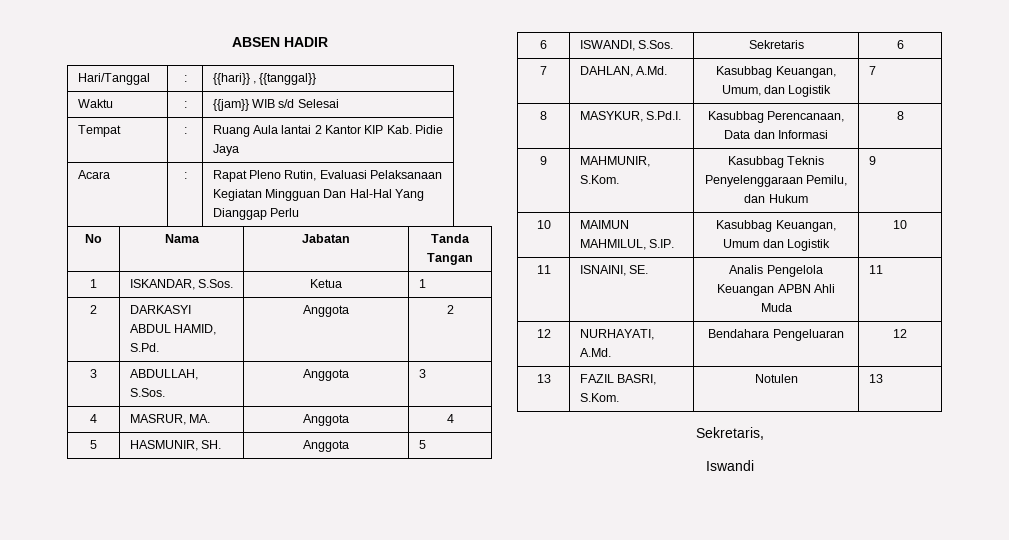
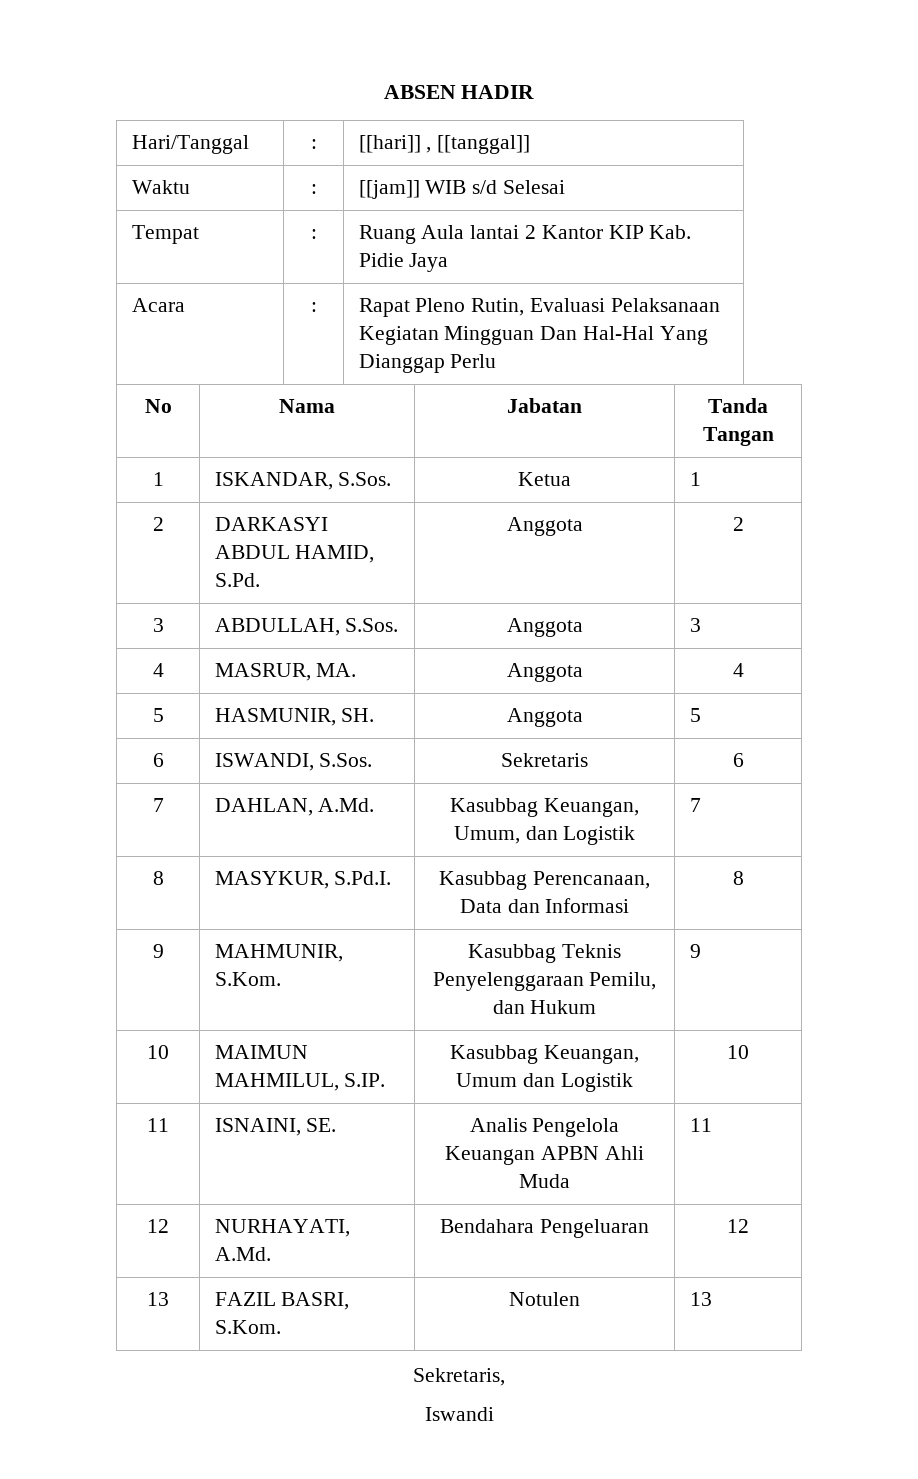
- Hari/Tanggal | : | {{hari}} , {{tanggal}}
+ Hari/Tanggal | : | [[hari]] , [[tanggal]]
- Waktu | : | {{jam}} WIB s/d Selesai
+ Waktu | : | [[jam]] WIB s/d Selesai

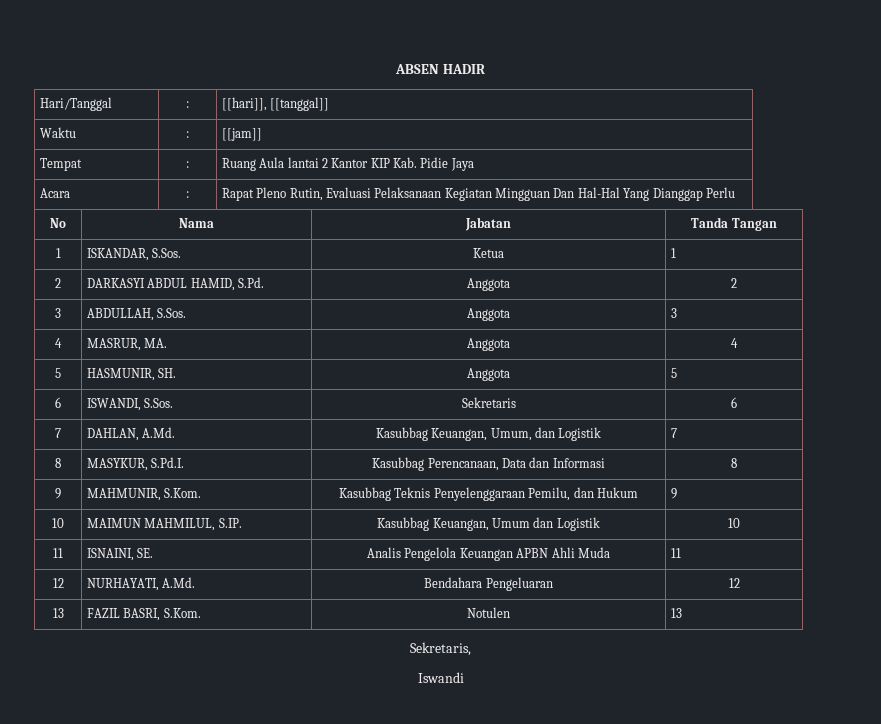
- Hari/Tanggal | : | [[hari]] , [[tanggal]]
+ Hari/Tanggal | : | [[hari]], [[tanggal]]
- Waktu | : | [[jam]] WIB s/d Selesai
+ Waktu | : | [[jam]]

